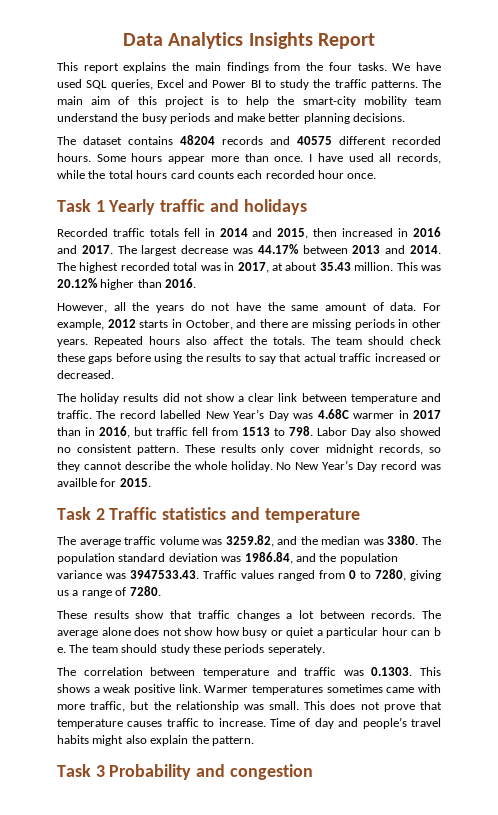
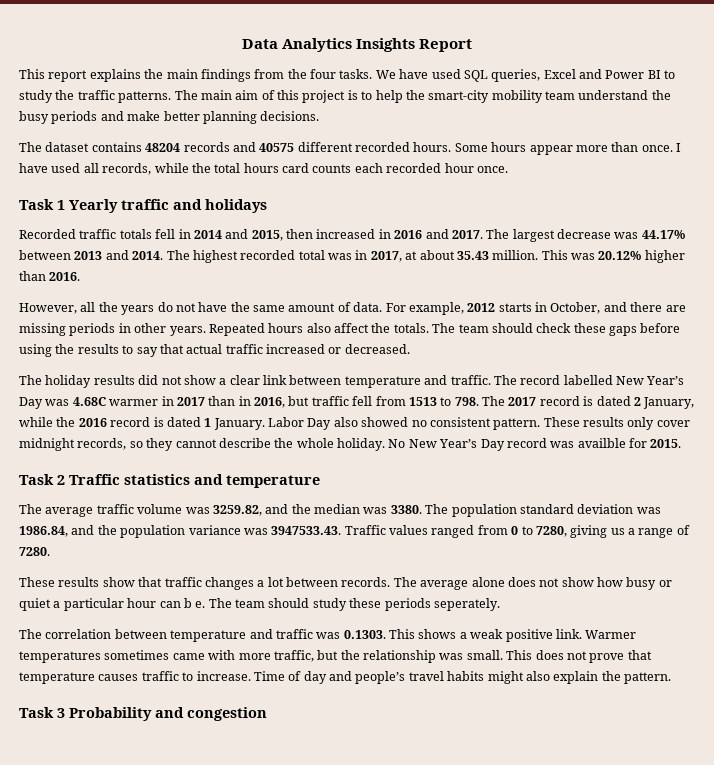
- The record labelled New Year’s Day was 4.68C warmer in 2017 than in 2016, but traffic fell from 1513 to 798. Labor Day also showed no consistent pattern.
+ The record labelled New Year’s Day was 4.68C warmer in 2017 than in 2016, but traffic fell from 1513 to 798. The 2017 record is dated 2 January, while the 2016 record is dated 1 January. Labor Day also showed no consistent pattern.

